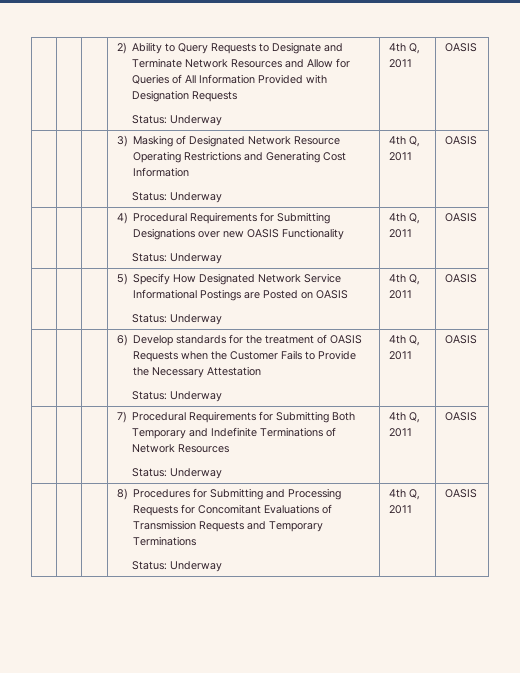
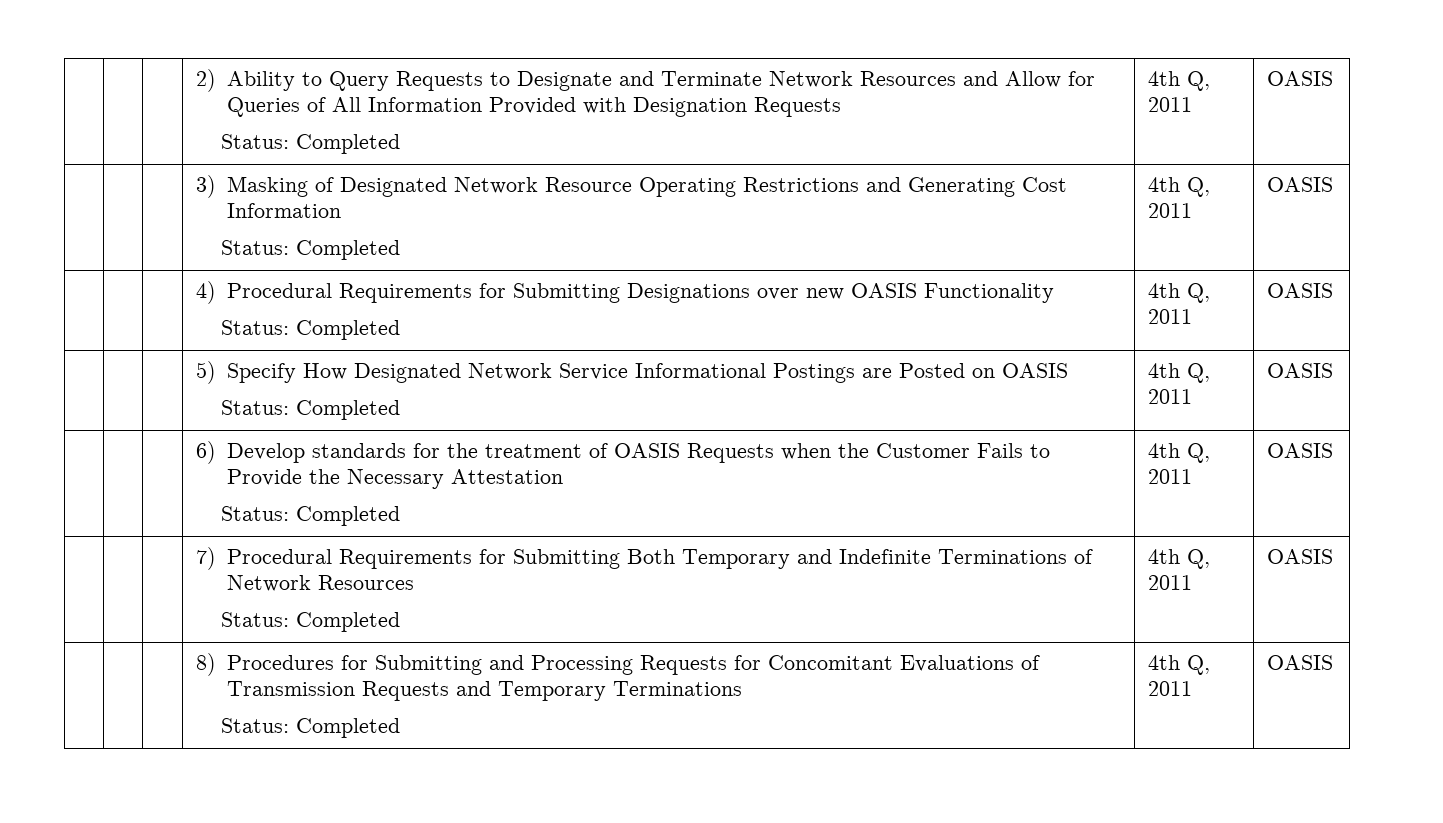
  | | | 2) Ability to Query Requests to Designate and Terminate Network Resources and Allow for Queries of All Information Provided with Designation Requests
- Status: Underway | 4th Q, 2011 | OASIS
+ Status: Completed | 4th Q, 2011 | OASIS
  | | | 3) Masking of Designated Network Resource Operating Restrictions and Generating Cost Information
- Status: Underway | 4th Q, 2011 | OASIS
+ Status: Completed | 4th Q, 2011 | OASIS
  | | | 4) Procedural Requirements for Submitting Designations over new OASIS Functionality
- Status: Underway | 4th Q, 2011 | OASIS
+ Status: Completed | 4th Q, 2011 | OASIS
  | | | 5) Specify How Designated Network Service Informational Postings are Posted on OASIS
- Status: Underway | 4th Q, 2011 | OASIS
+ Status: Completed | 4th Q, 2011 | OASIS
  | | | 6) Develop standards for the treatment of OASIS Requests when the Customer Fails to Provide the Necessary Attestation
- Status: Underway | 4th Q, 2011 | OASIS
+ Status: Completed | 4th Q, 2011 | OASIS
  | | | 7) Procedural Requirements for Submitting Both Temporary and Indefinite Terminations of Network Resources
- Status: Underway | 4th Q, 2011 | OASIS
+ Status: Completed | 4th Q, 2011 | OASIS
  | | | 8) Procedures for Submitting and Processing Requests for Concomitant Evaluations of Transmission Requests and Temporary Terminations
- Status: Underway | 4th Q, 2011 | OASIS
+ Status: Completed | 4th Q, 2011 | OASIS

